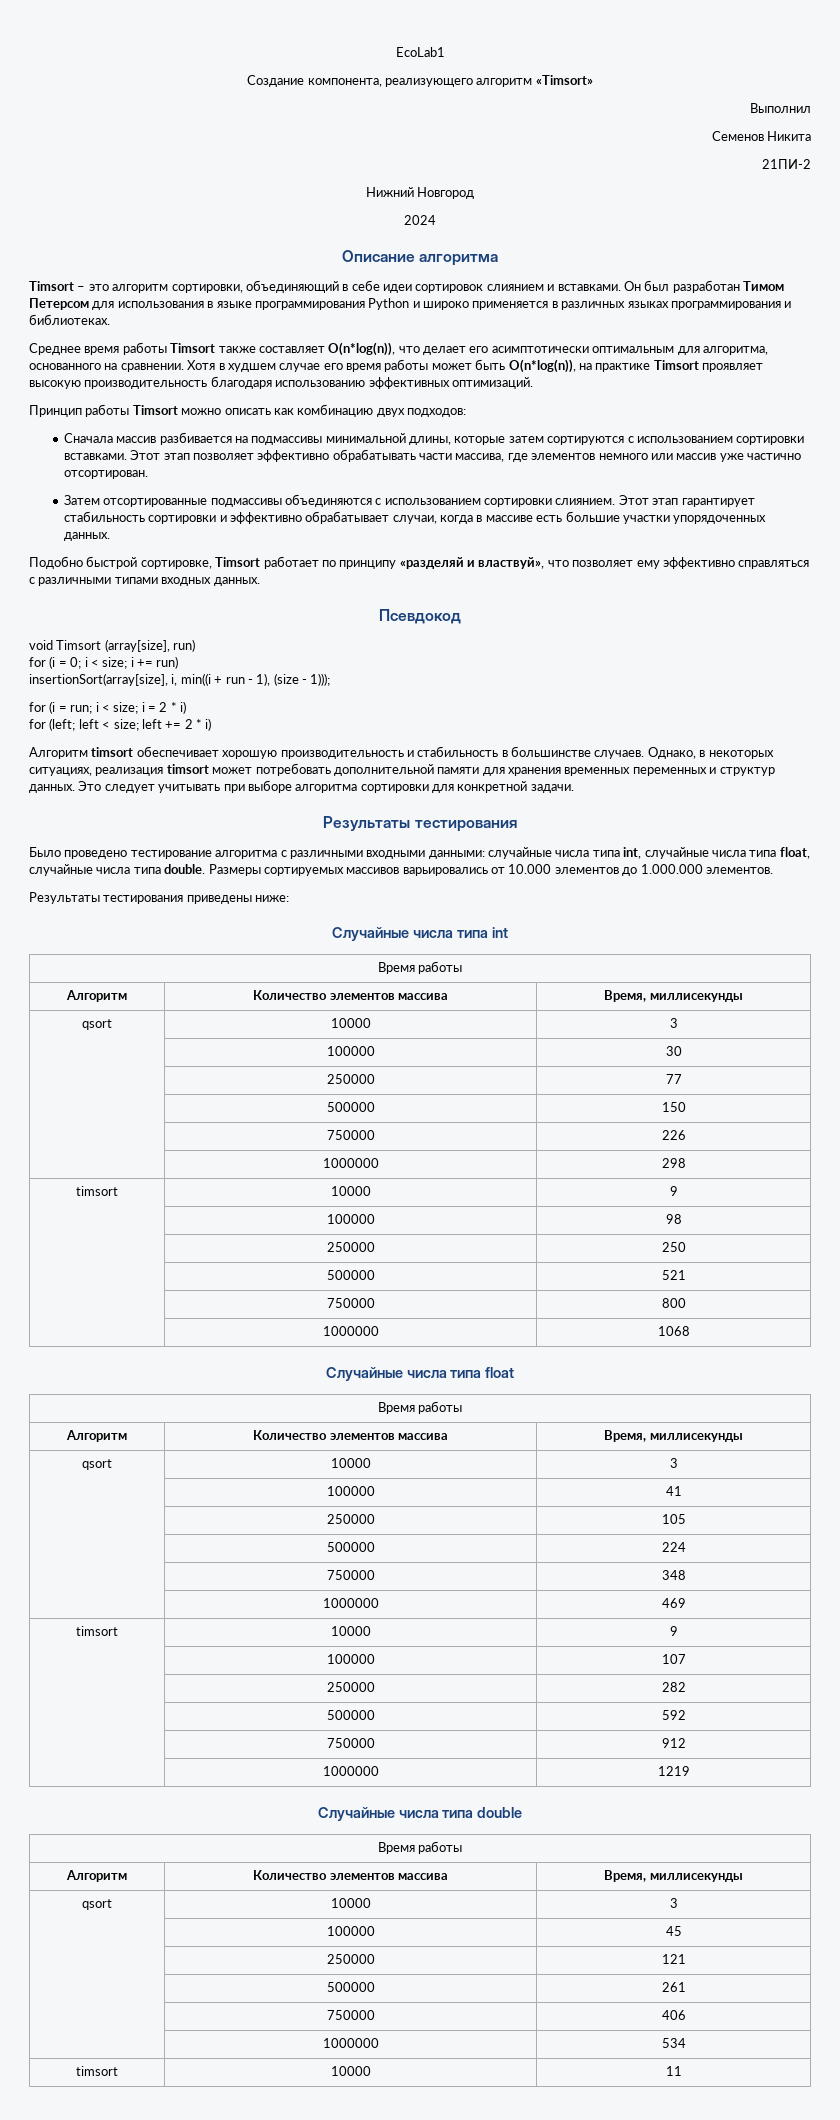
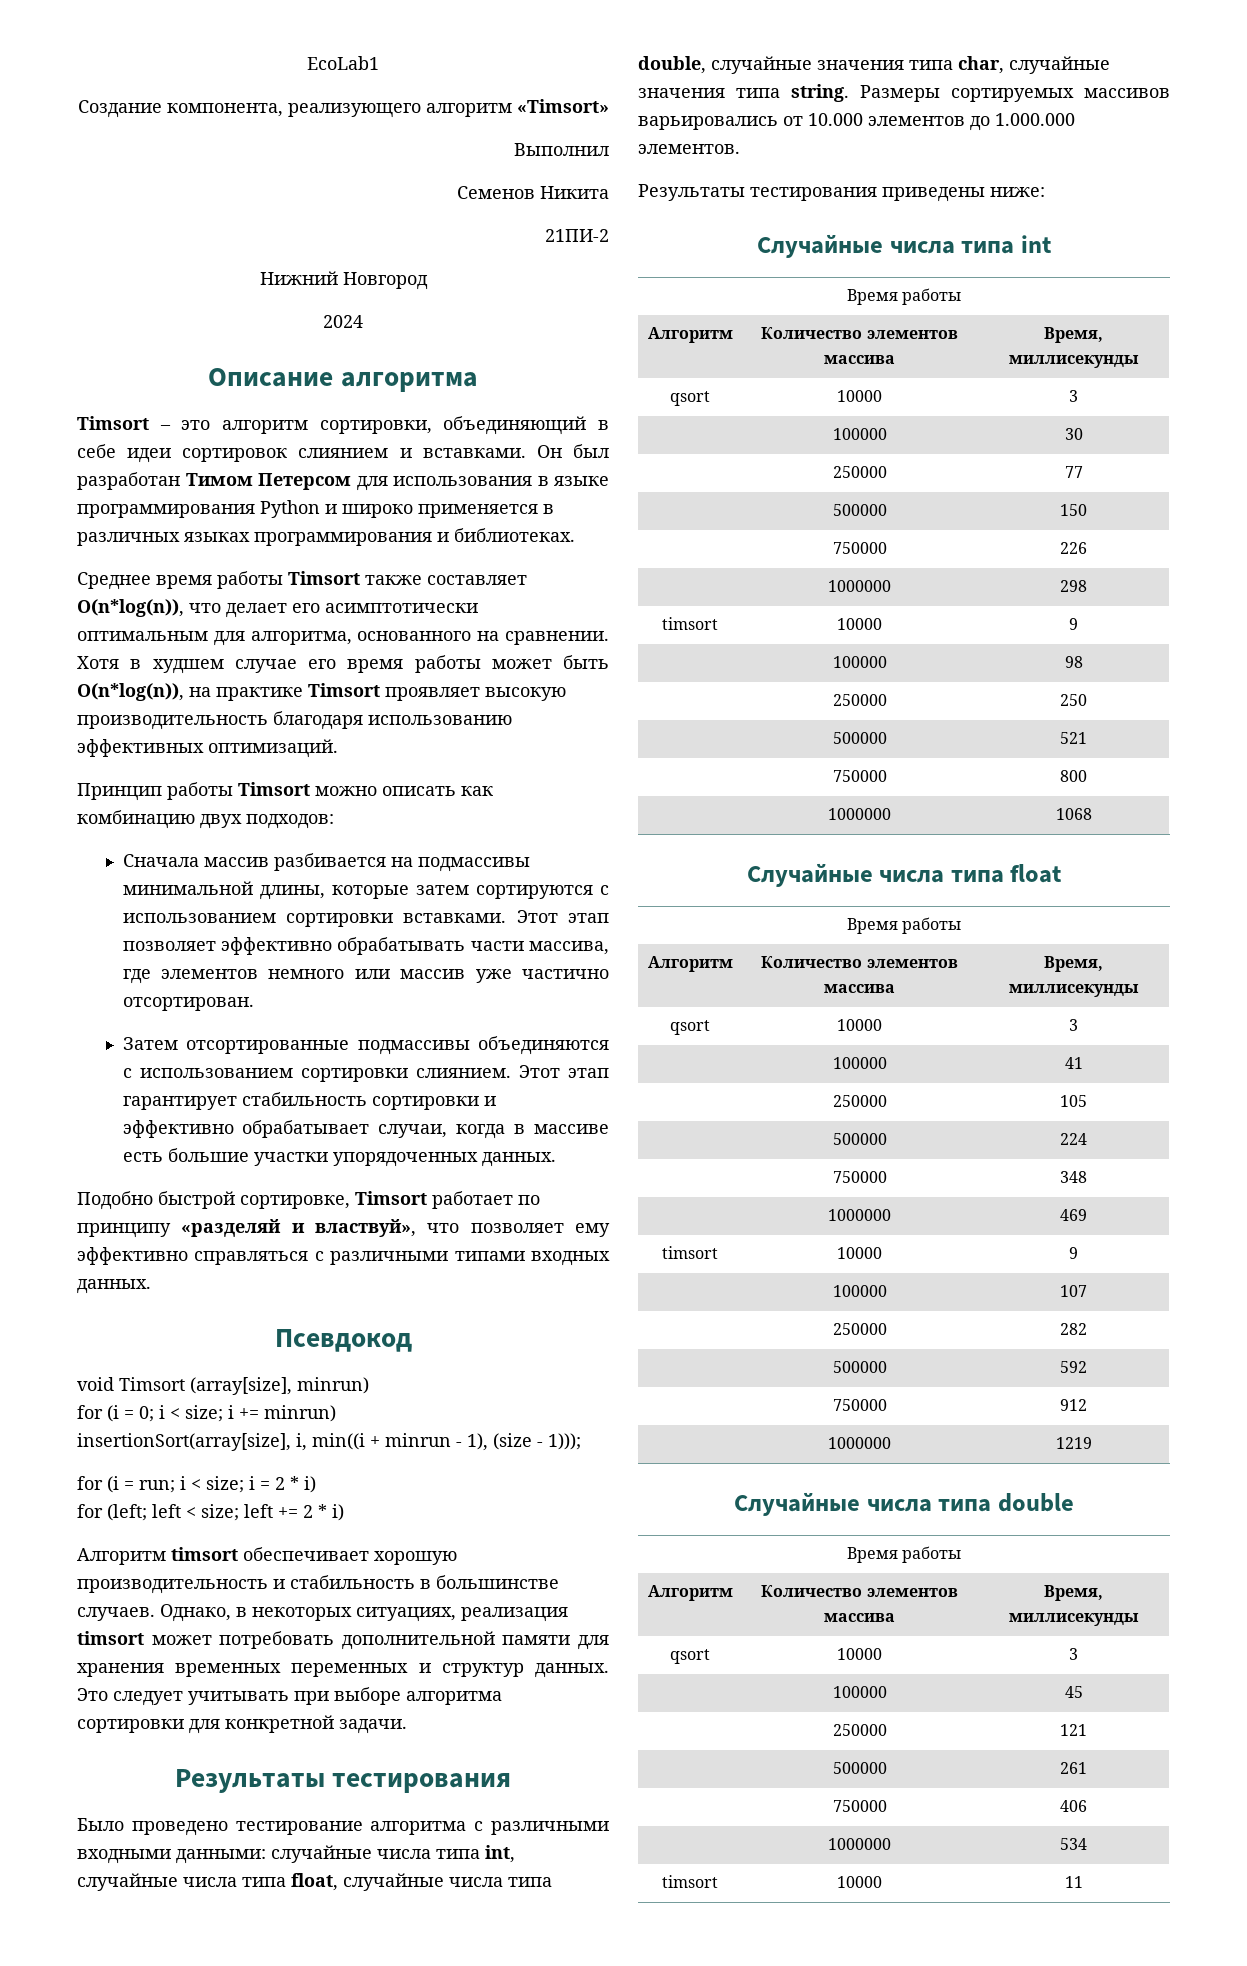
- void Timsort (array[size], run)
+ void Timsort (array[size], minrun)
- for (i = 0; i < size; i += run)
+ for (i = 0; i < size; i += minrun)
- insertionSort(array[size], i, min((i + run - 1), (size - 1)));
+ insertionSort(array[size], i, min((i + minrun - 1), (size - 1)));
- Было проведено тестирование алгоритма с различными входными данными: случайные числа типа int, случайные числа типа float, случайные числа типа double.
+ Было проведено тестирование алгоритма с различными входными данными: случайные числа типа int, случайные числа типа float, случайные числа типа double, случайные значения типа char, случайные значения типа string.

